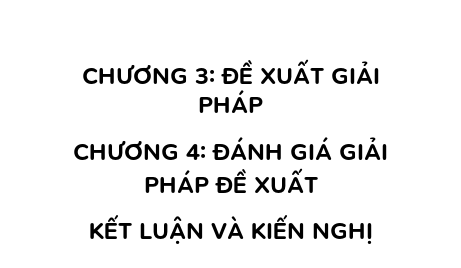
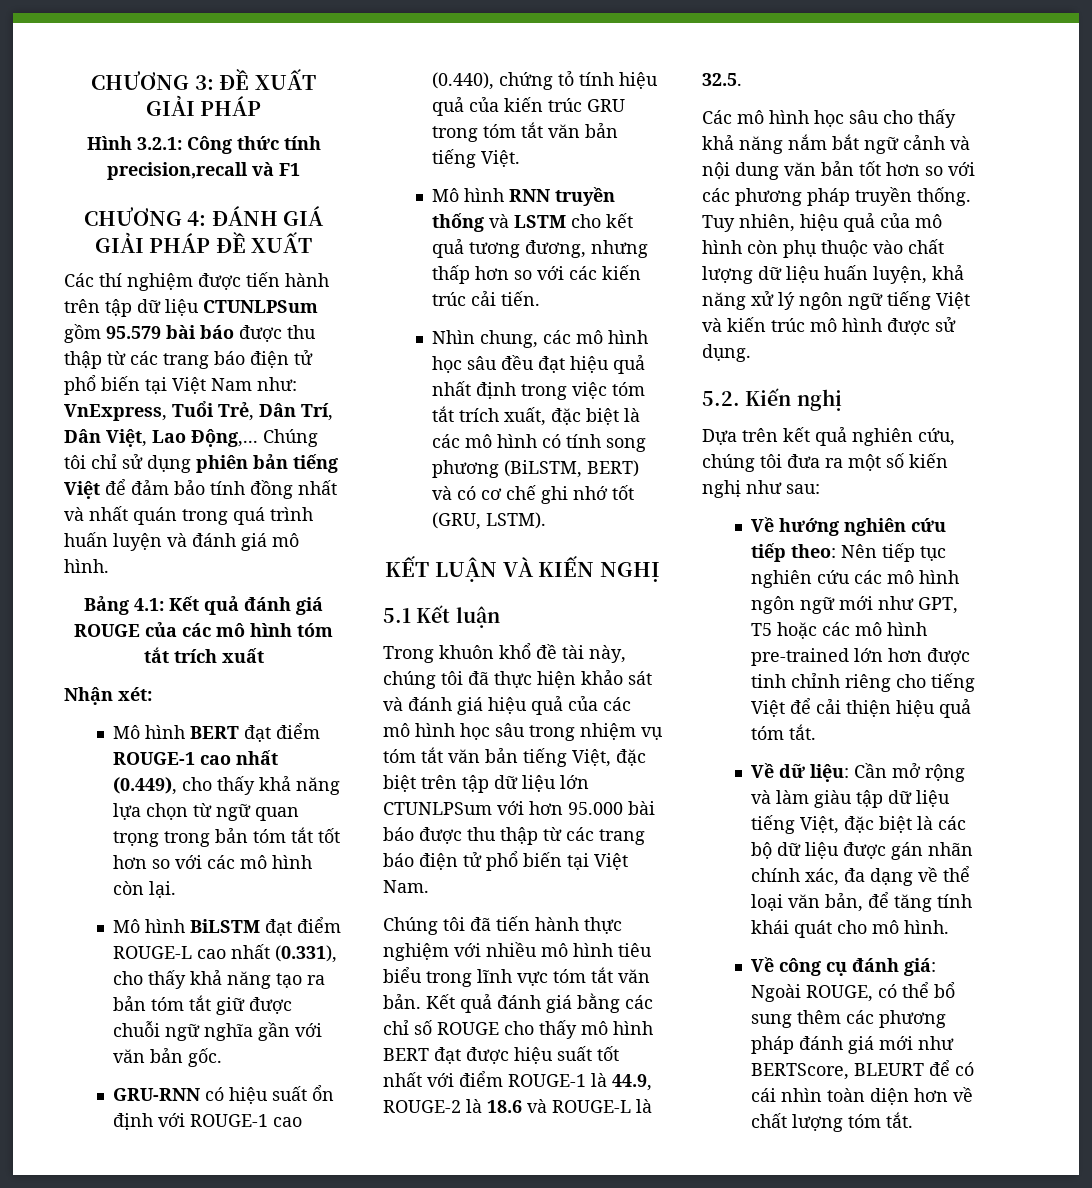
+ Hình 3.2.1: Công thức tính precision,recall và F1
+ Các thí nghiệm được tiến hành trên tập dữ liệu CTUNLPSum gồm 95.579 bài báo được thu thập từ các trang báo điện tử phổ biến tại Việt Nam như: VnExpress, Tuổi Trẻ, Dân Trí, Dân Việt, Lao Động,... Chúng tôi chỉ sử dụng phiên bản tiếng Việt để đảm bảo tính đồng nhất và nhất quán trong quá trình huấn luyện và đánh giá mô hình.
+ Bảng 4.1: Kết quả đánh giá ROUGE của các mô hình tóm tắt trích xuất
+ Nhận xét:
+ Mô hình BERT đạt điểm ROUGE-1 cao nhất (0.449), cho thấy khả năng lựa chọn từ ngữ quan trọng trong bản tóm tắt tốt hơn so với các mô hình còn lại.
+ Mô hình BiLSTM đạt điểm ROUGE-L cao nhất (0.331), cho thấy khả năng tạo ra bản tóm tắt giữ được chuỗi ngữ nghĩa gần với văn bản gốc.
+ GRU-RNN có hiệu suất ổn định với ROUGE-1 cao (0.440), chứng tỏ tính hiệu quả của kiến trúc GRU trong tóm tắt văn bản tiếng Việt.
+ Mô hình RNN truyền thống và LSTM cho kết quả tương đương, nhưng thấp hơn so với các kiến trúc cải tiến.
+ Nhìn chung, các mô hình học sâu đều đạt hiệu quả nhất định trong việc tóm tắt trích xuất, đặc biệt là các mô hình có tính song phương (BiLSTM, BERT) và có cơ chế ghi nhớ tốt (GRU, LSTM).
+ 5.1 Kết luận
+ Trong khuôn khổ đề tài này, chúng tôi đã thực hiện khảo sát và đánh giá hiệu quả của các mô hình học sâu trong nhiệm vụ tóm tắt văn bản tiếng Việt, đặc biệt trên tập dữ liệu lớn CTUNLPSum với hơn 95.000 bài báo được thu thập từ các trang báo điện tử phổ biến tại Việt Nam.
+ Chúng tôi đã tiến hành thực nghiệm với nhiều mô hình tiêu biểu trong lĩnh vực tóm tắt văn bản. Kết quả đánh giá bằng các chỉ số ROUGE cho thấy mô hình BERT đạt được hiệu suất tốt nhất với điểm ROUGE-1 là 44.9, ROUGE-2 là 18.6 và ROUGE-L là 32.5.
+ Các mô hình học sâu cho thấy khả năng nắm bắt ngữ cảnh và nội dung văn bản tốt hơn so với các phương pháp truyền thống. Tuy nhiên, hiệu quả của mô hình còn phụ thuộc vào chất lượng dữ liệu huấn luyện, khả năng xử lý ngôn ngữ tiếng Việt và kiến trúc mô hình được sử dụng.
+ 5.2. Kiến nghị
+ Dựa trên kết quả nghiên cứu, chúng tôi đưa ra một số kiến nghị như sau:
+ Về hướng nghiên cứu tiếp theo: Nên tiếp tục nghiên cứu các mô hình ngôn ngữ mới như GPT, T5 hoặc các mô hình pre-trained lớn hơn được tinh chỉnh riêng cho tiếng Việt để cải thiện hiệu quả tóm tắt.
+ Về dữ liệu: Cần mở rộng và làm giàu tập dữ liệu tiếng Việt, đặc biệt là các bộ dữ liệu được gán nhãn chính xác, đa dạng về thể loại văn bản, để tăng tính khái quát cho mô hình.
+ Về công cụ đánh giá: Ngoài ROUGE, có thể bổ sung thêm các phương pháp đánh giá mới như BERTScore, BLEURT để có cái nhìn toàn diện hơn về chất lượng tóm tắt.

